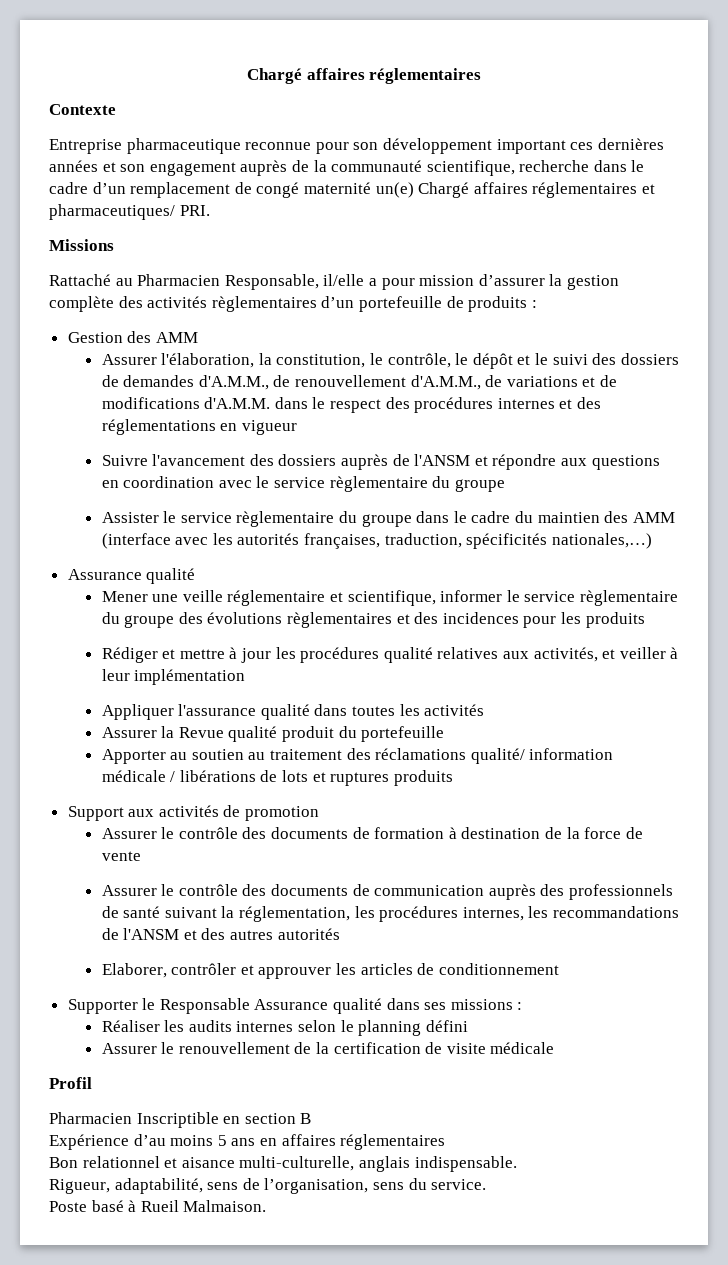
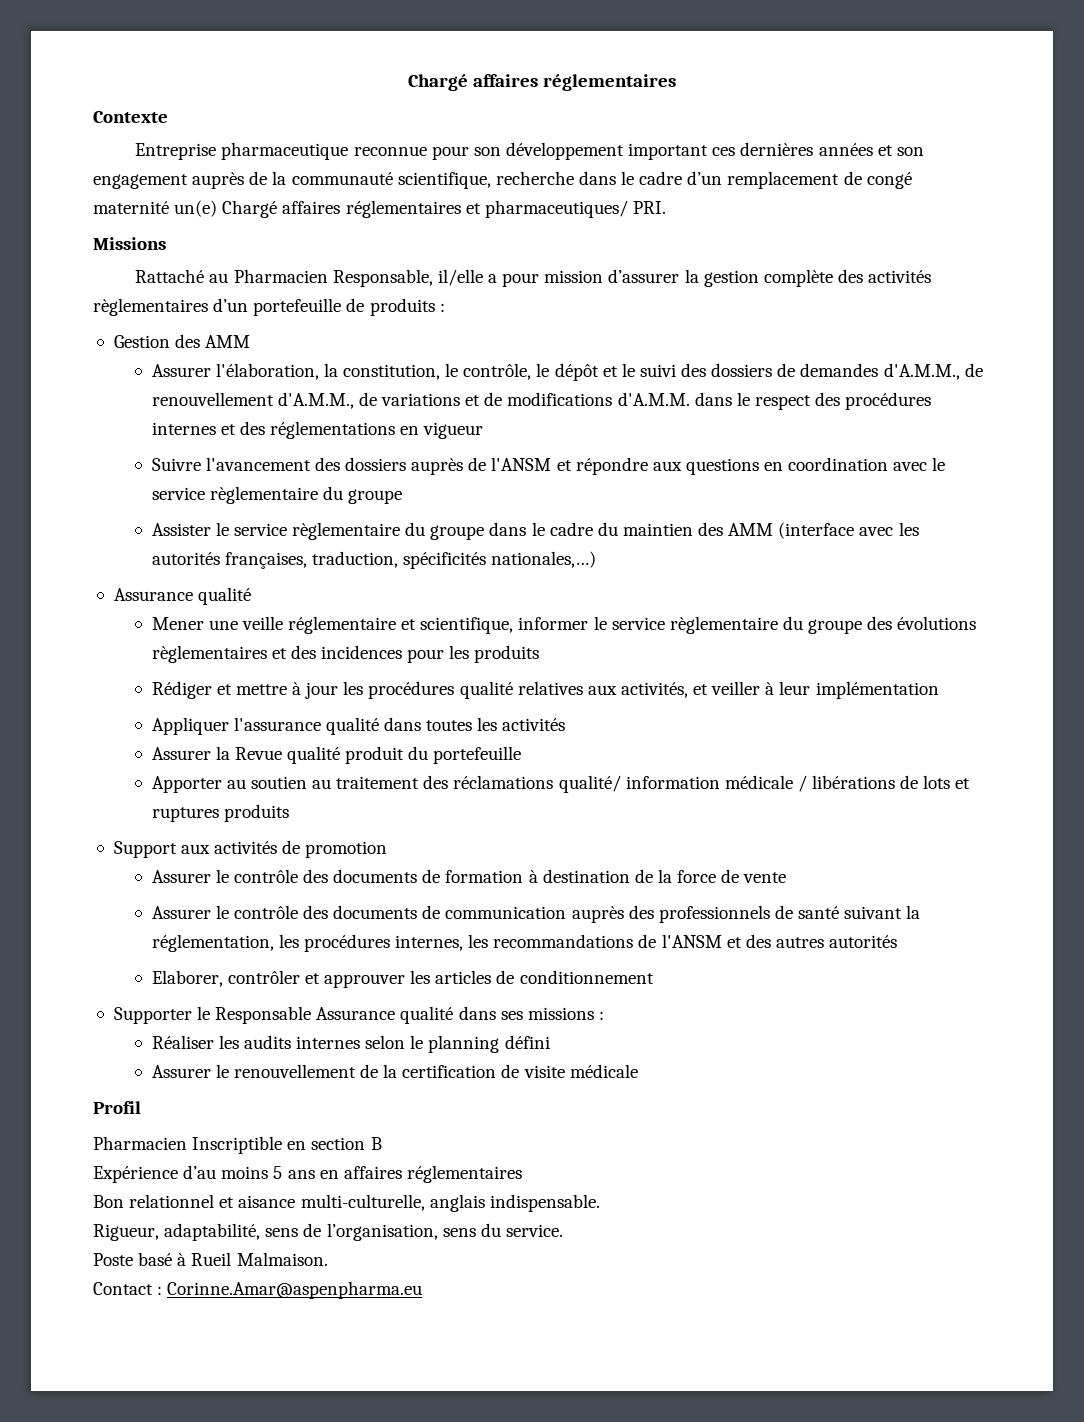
+ Contact : Corinne.Amar@aspenpharma.eu

